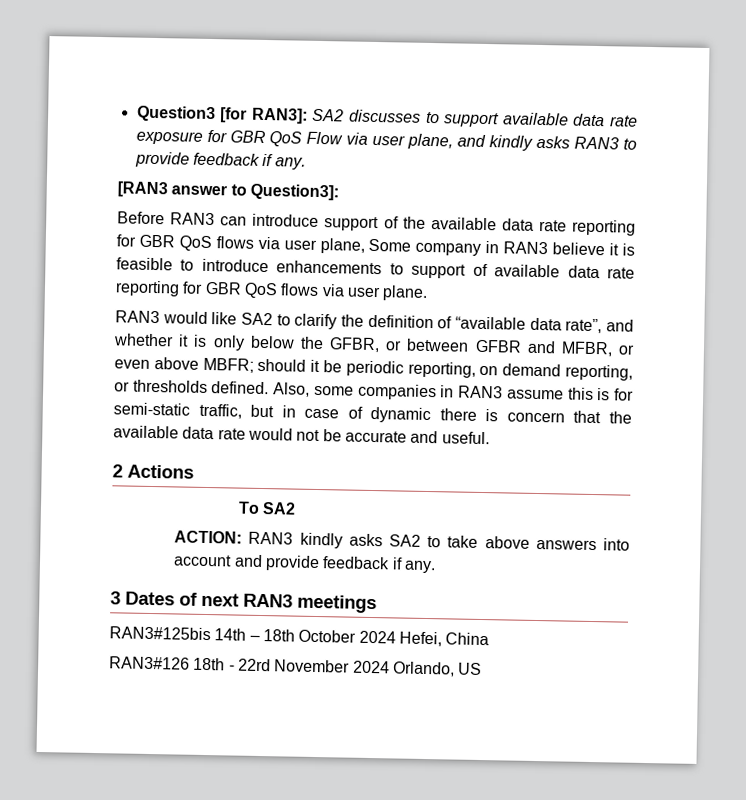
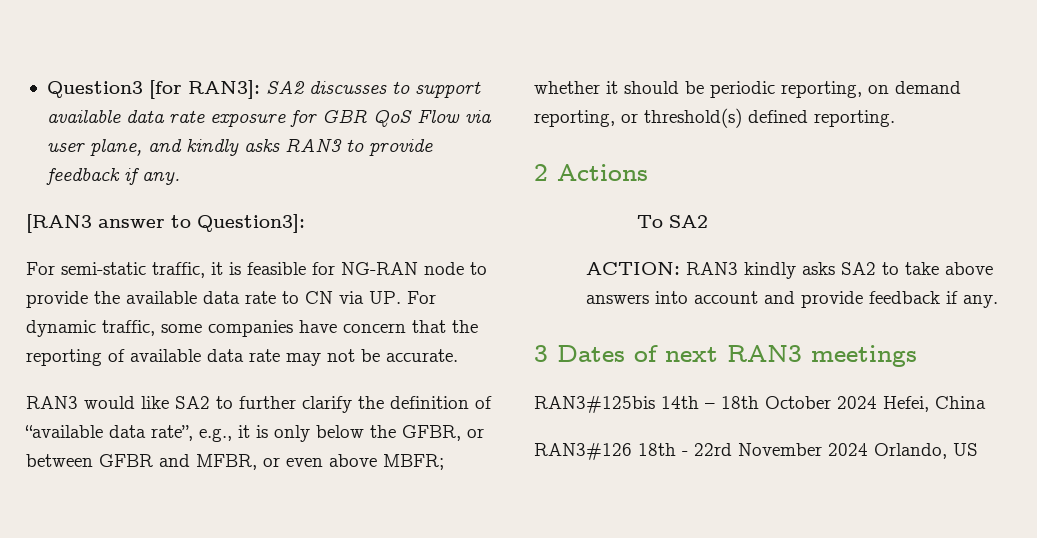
- Before RAN3 can introduce support of the available data rate reporting for GBR QoS flows via user plane, Some company in RAN3 believe it is feasible to introduce enhancements to support of available data rate reporting for GBR QoS flows via user plane.
+ For semi-static traffic, it is feasible for NG-RAN node to provide the available data rate to CN via UP. For dynamic traffic, some companies have concern that the reporting of available data rate may not be accurate.
- RAN3 would like SA2 to clarify the definition of “available data rate”, and whether it is only below the GFBR, or between GFBR and MFBR, or even above MBFR; should it be periodic reporting, on demand reporting, or thresholds defined. Also, some companies in RAN3 assume this is for semi-static traffic, but in case of dynamic there is concern that the available data rate would not be accurate and useful.
+ RAN3 would like SA2 to further clarify the definition of “available data rate”, e.g., it is only below the GFBR, or between GFBR and MFBR, or even above MBFR; whether it should be periodic reporting, on demand reporting, or threshold(s) defined reporting.

